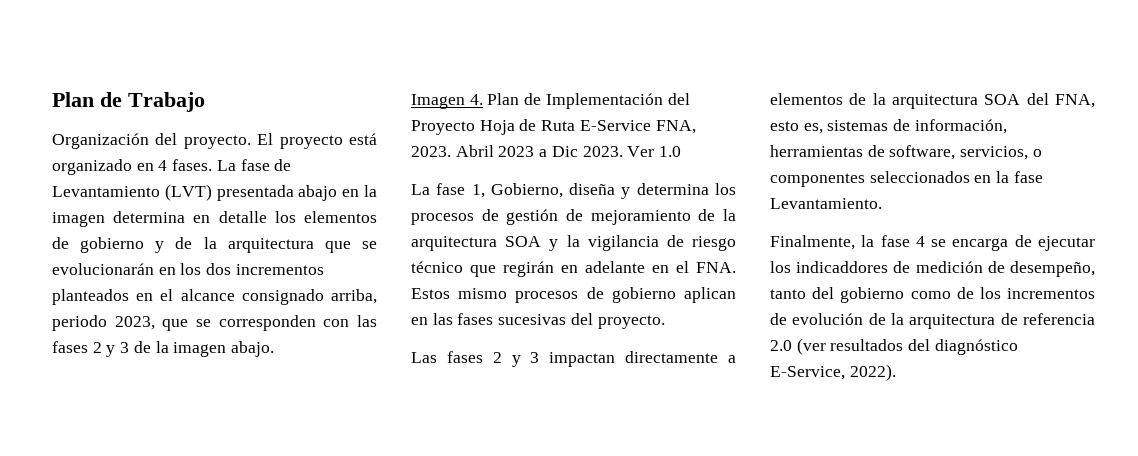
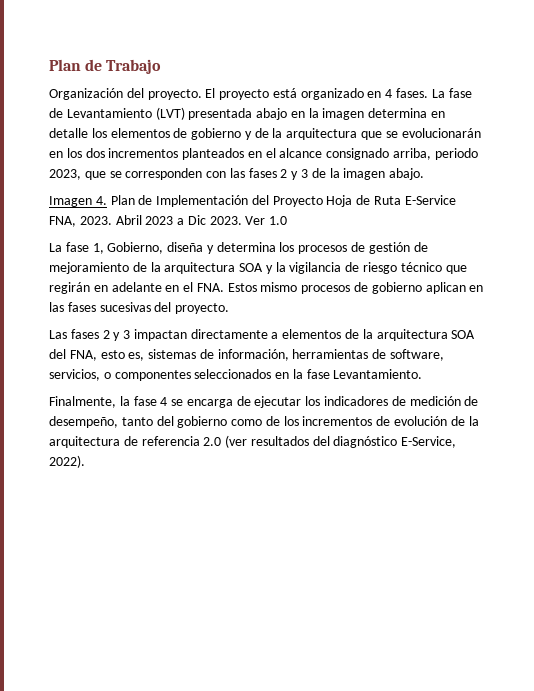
- Finalmente, la fase 4 se encarga de ejecutar los indicaddores de medición de desempeño, tanto del gobierno como de los incrementos de evolución de la arquitectura de referencia 2.0 (ver resultados del diagnóstico E-Service, 2022).
+ Finalmente, la fase 4 se encarga de ejecutar los indicadores de medición de desempeño, tanto del gobierno como de los incrementos de evolución de la arquitectura de referencia 2.0 (ver resultados del diagnóstico E-Service, 2022).

